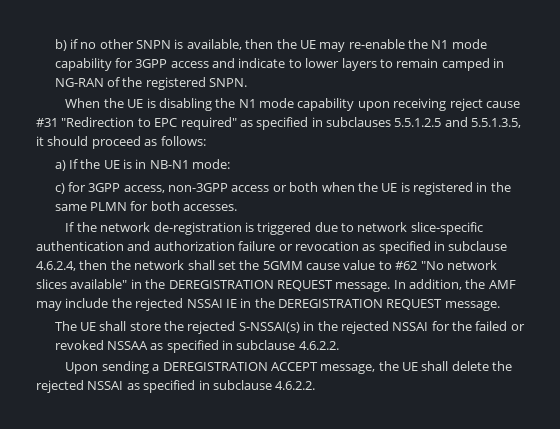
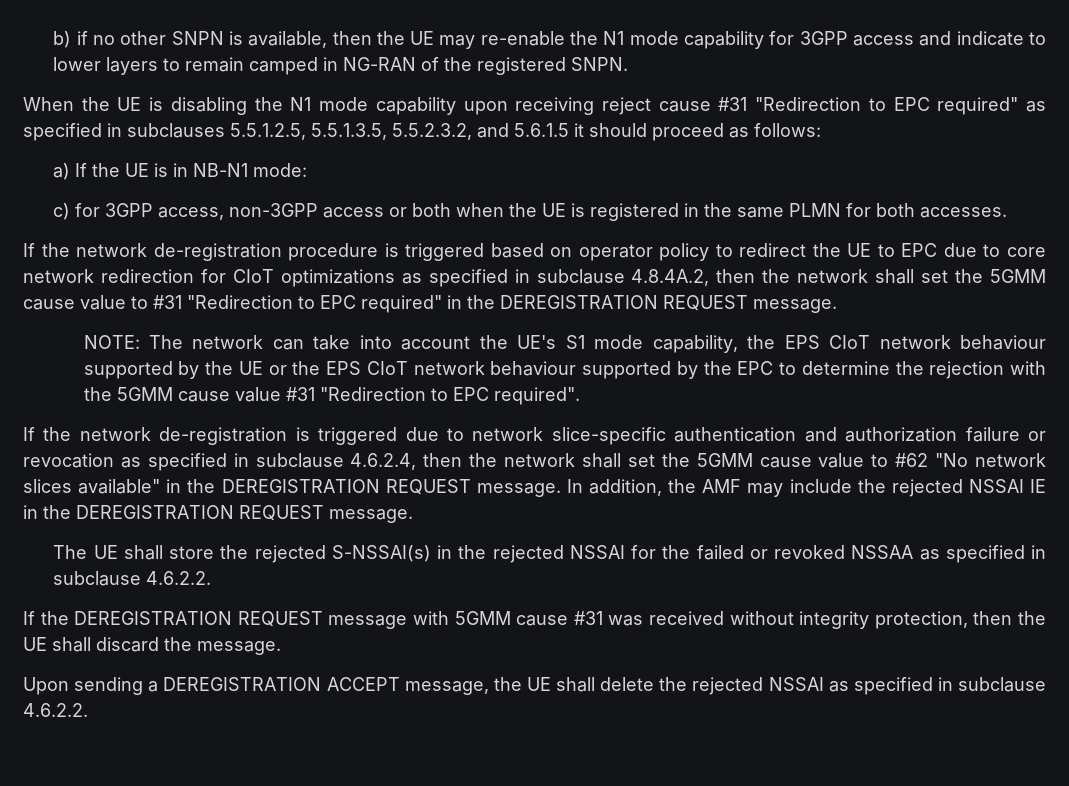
- When the UE is disabling the N1 mode capability upon receiving reject cause #31 "Redirection to EPC required" as specified in subclauses 5.5.1.2.5 and 5.5.1.3.5, it should proceed as follows:
+ When the UE is disabling the N1 mode capability upon receiving reject cause #31 "Redirection to EPC required" as specified in subclauses 5.5.1.2.5, 5.5.1.3.5, 5.5.2.3.2, and 5.6.1.5 it should proceed as follows:
+ If the network de-registration procedure is triggered based on operator policy to redirect the UE to EPC due to core network redirection for CIoT optimizations as specified in subclause 4.8.4A.2, then the network shall set the 5GMM cause value to #31 "Redirection to EPC required" in the DEREGISTRATION REQUEST message.
+ NOTE: The network can take into account the UE's S1 mode capability, the EPS CIoT network behaviour supported by the UE or the EPS CIoT network behaviour supported by the EPC to determine the rejection with the 5GMM cause value #31 "Redirection to EPC required".
+ If the DEREGISTRATION REQUEST message with 5GMM cause #31 was received without integrity protection, then the UE shall discard the message.

